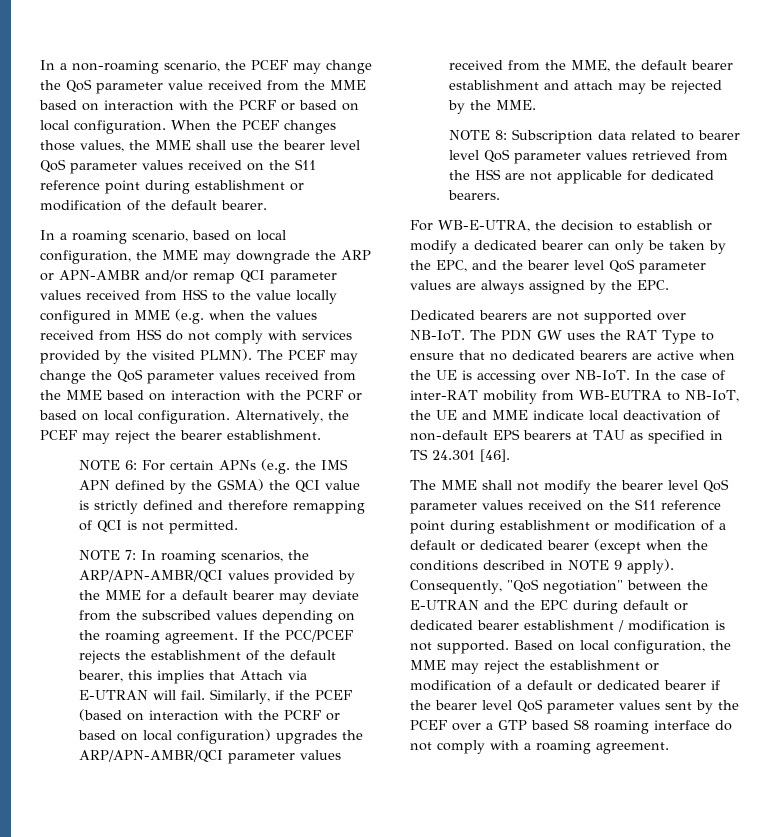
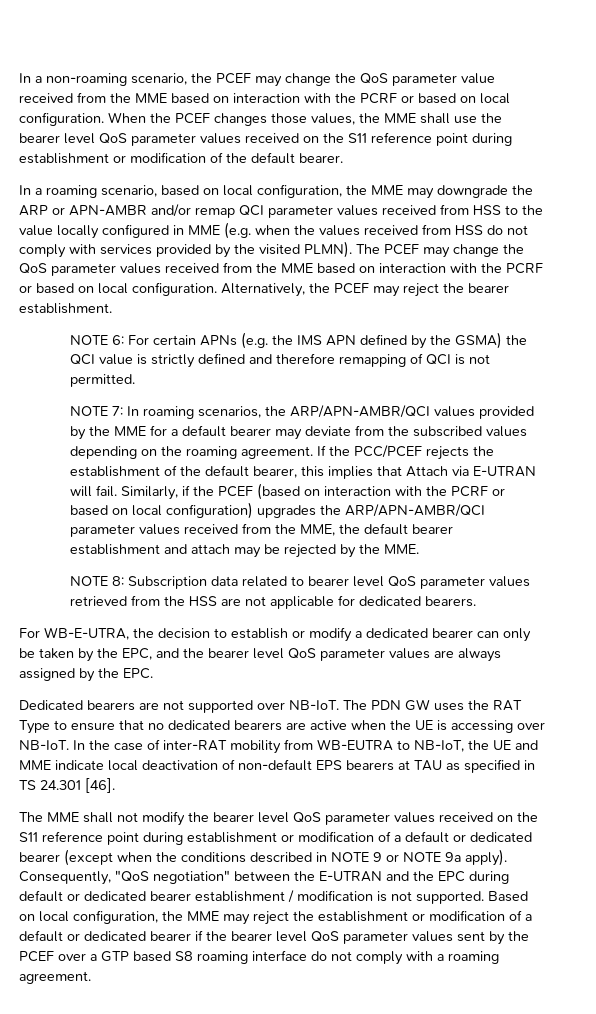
- The MME shall not modify the bearer level QoS parameter values received on the S11 reference point during establishment or modification of a default or dedicated bearer (except when the conditions described in NOTE 9 apply).
+ The MME shall not modify the bearer level QoS parameter values received on the S11 reference point during establishment or modification of a default or dedicated bearer (except when the conditions described in NOTE 9 or NOTE 9a apply).

